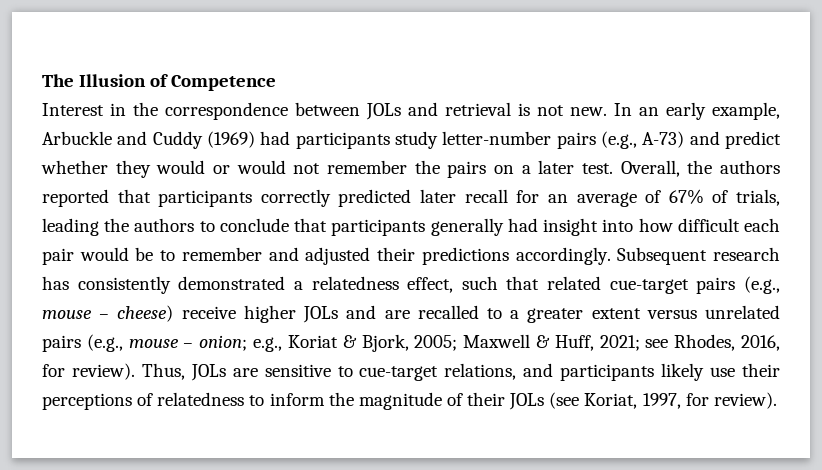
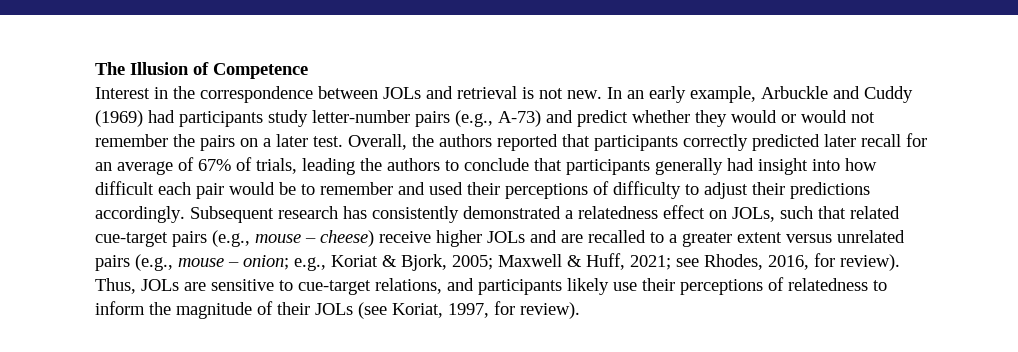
- Overall, the authors reported that participants correctly predicted later recall for an average of 67% of trials, leading the authors to conclude that participants generally had insight into how difficult each pair would be to remember and adjusted their predictions accordingly.
+ Overall, the authors reported that participants correctly predicted later recall for an average of 67% of trials, leading the authors to conclude that participants generally had insight into how difficult each pair would be to remember and used their perceptions of difficulty to adjust their predictions accordingly.
- Subsequent research has consistently demonstrated a relatedness effect, such that related cue-target pairs (e.g., mouse – cheese) receive higher JOLs and are recalled to a greater extent versus unrelated pairs (e.g., mouse – onion; e.g., Koriat & Bjork, 2005; Maxwell & Huff, 2021; see Rhodes, 2016, for review).
+ Subsequent research has consistently demonstrated a relatedness effect on JOLs, such that related cue-target pairs (e.g., mouse – cheese) receive higher JOLs and are recalled to a greater extent versus unrelated pairs (e.g., mouse – onion; e.g., Koriat & Bjork, 2005; Maxwell & Huff, 2021; see Rhodes, 2016, for review).

